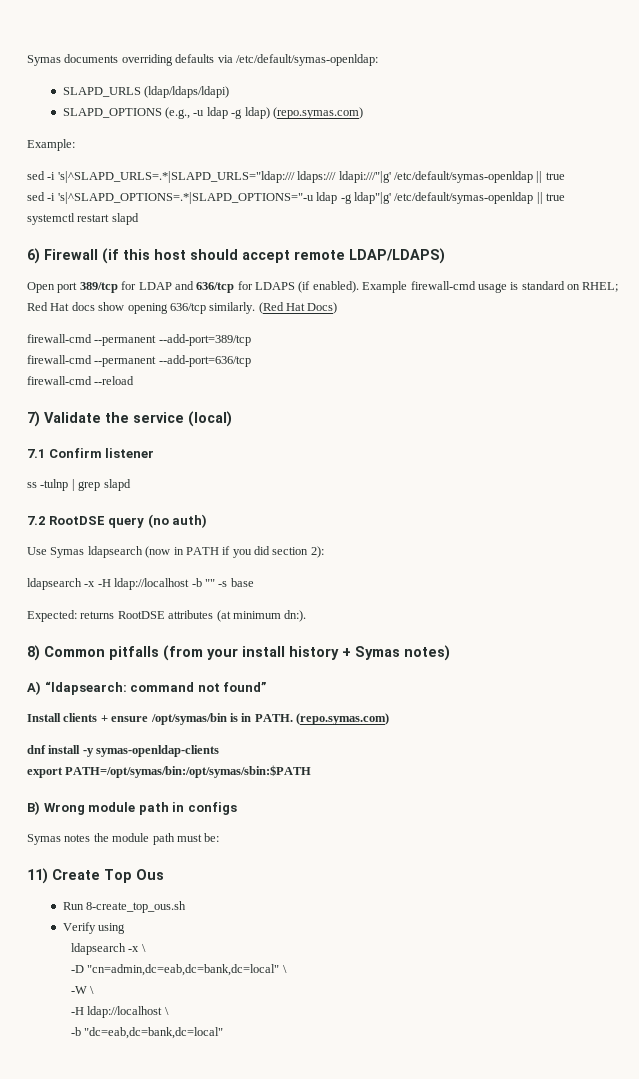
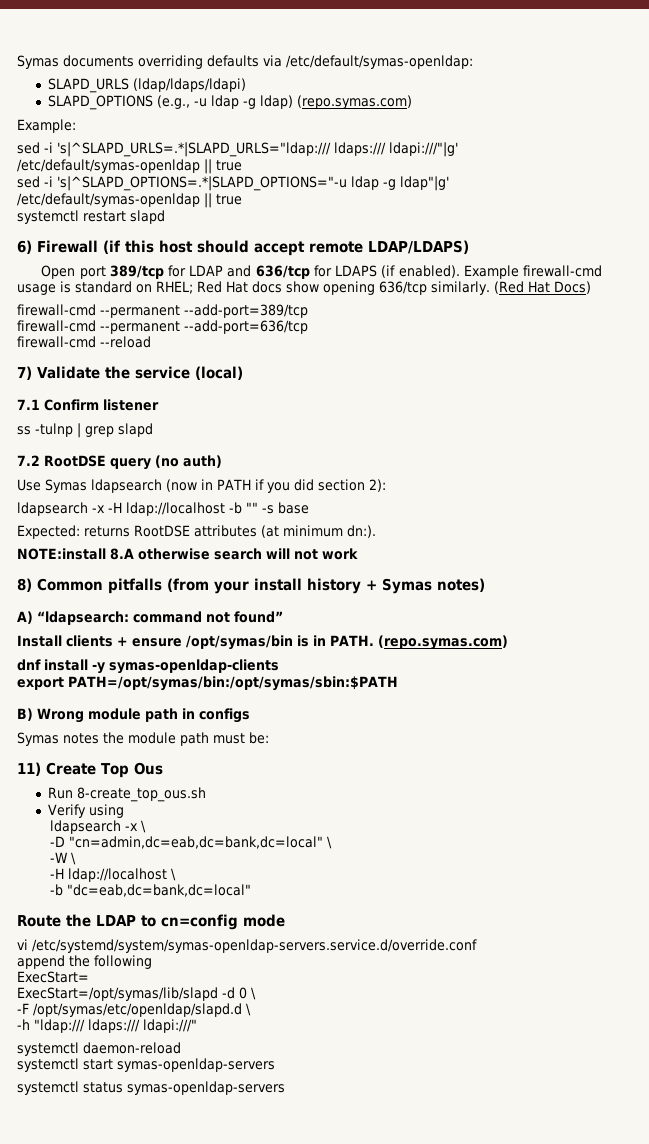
+ NOTE:install 8.A otherwise search will not work
+ Route the LDAP to cn=config mode
+ vi /etc/systemd/system/symas-openldap-servers.service.d/override.conf
+ append the following
+ ExecStart=
+ ExecStart=/opt/symas/lib/slapd -d 0 \
+ -F /opt/symas/etc/openldap/slapd.d \
+ -h "ldap:/// ldaps:/// ldapi:///"
+ systemctl daemon-reload
+ systemctl start symas-openldap-servers
+ systemctl status symas-openldap-servers

